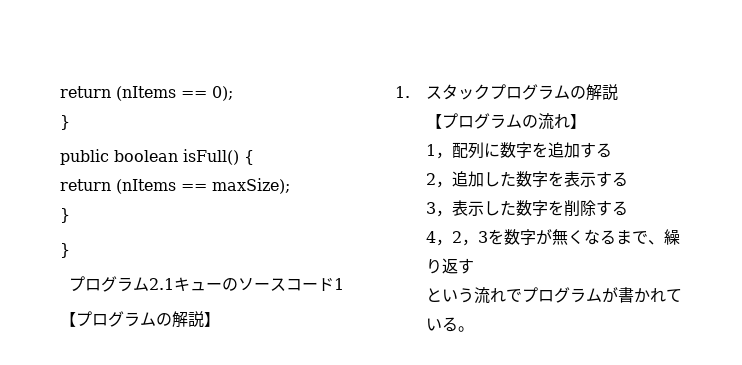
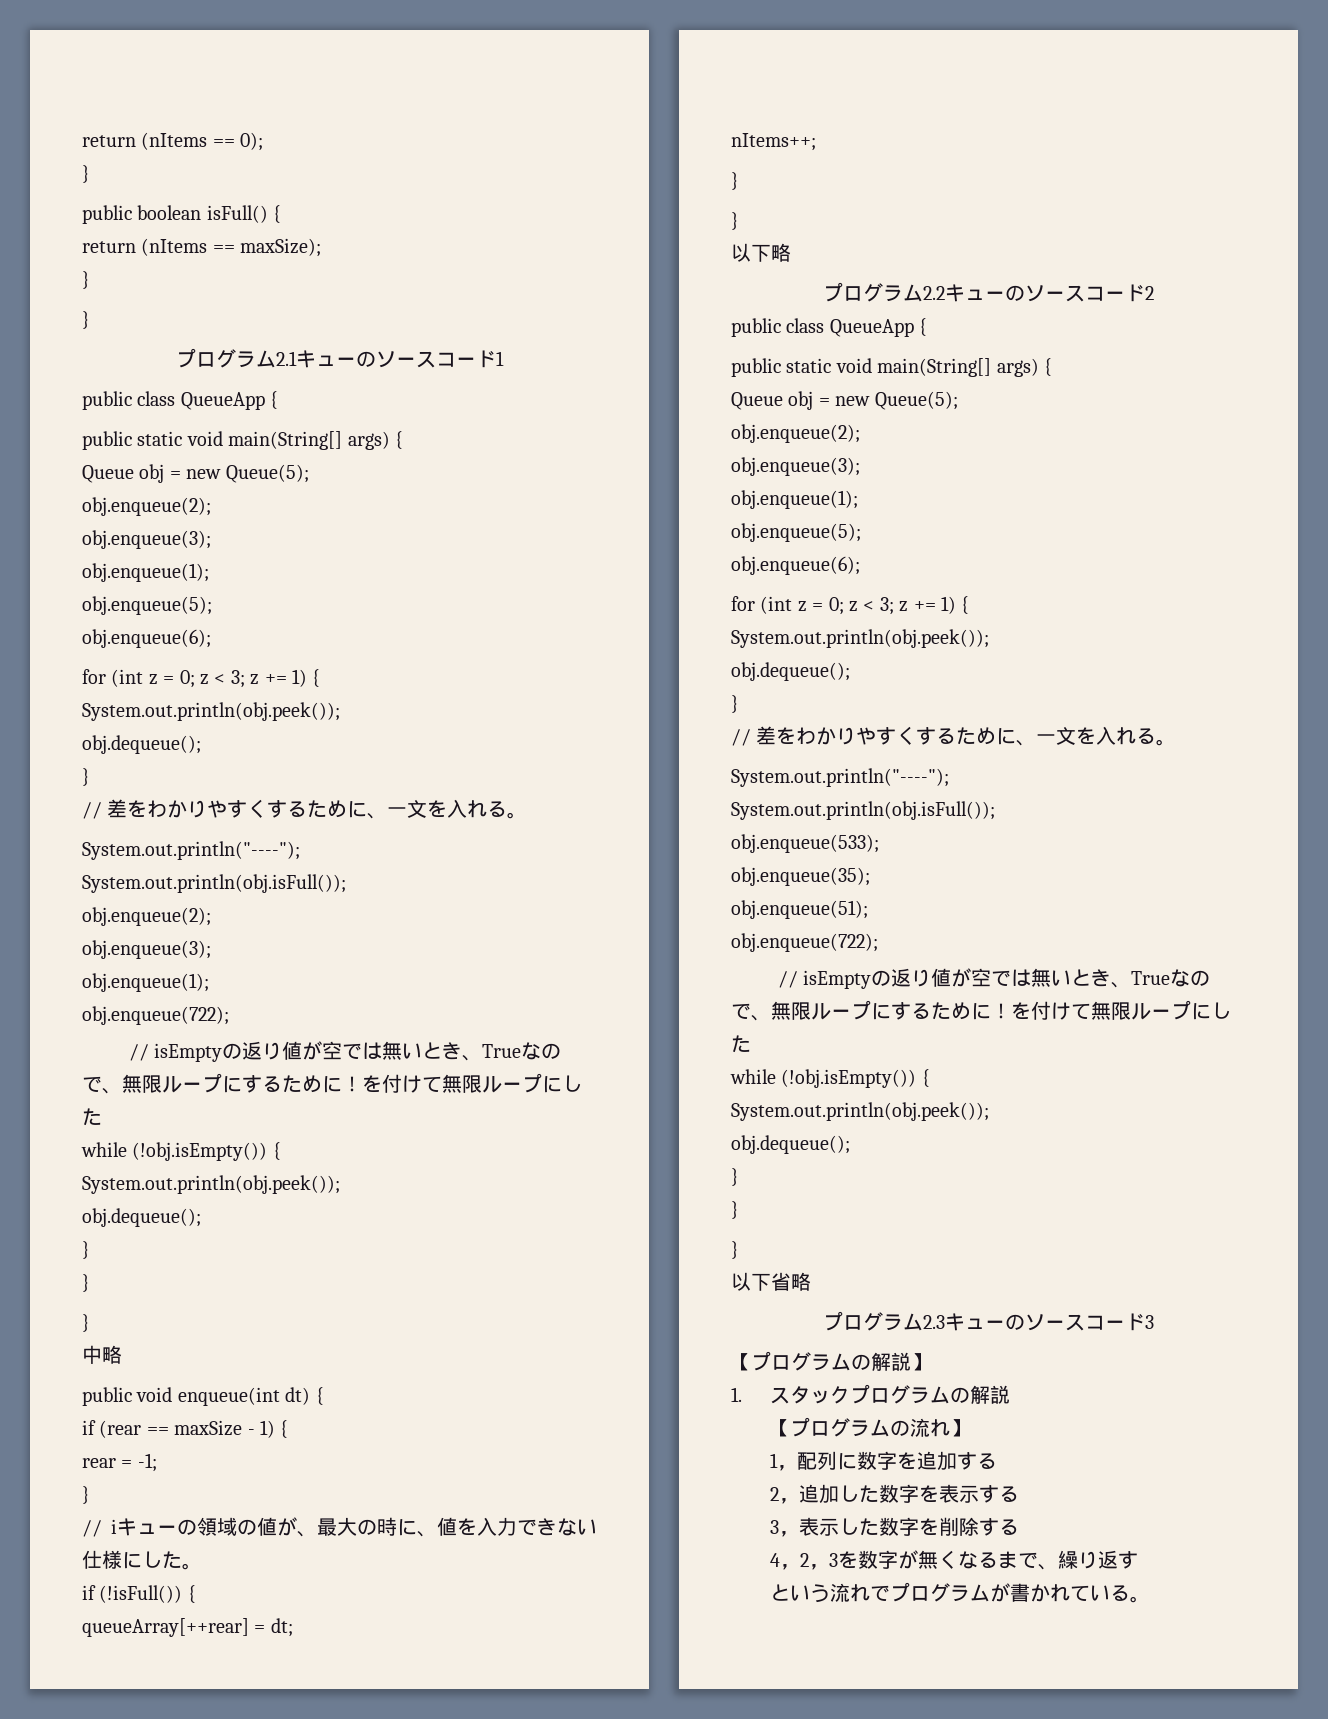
  プログラム2.1キューのソースコード1
+ public class QueueApp {
+ public static void main(String[] args) {
+ Queue obj = new Queue(5);
+ obj.enqueue(2);
+ obj.enqueue(3);
+ obj.enqueue(1);
+ obj.enqueue(5);
+ obj.enqueue(6);
+ for (int z = 0; z < 3; z += 1) {
+ System.out.println(obj.peek());
+ obj.dequeue();
+ }
+ // 差をわかりやすくするために、一文を入れる。
+ System.out.println("----");
+ System.out.println(obj.isFull());
+ obj.enqueue(2);
+ obj.enqueue(3);
+ obj.enqueue(1);
+ obj.enqueue(722);
+ // isEmptyの返り値が空では無いとき、Trueなので、無限ループにするために！を付けて無限ループにした
+ while (!obj.isEmpty()) {
+ System.out.println(obj.peek());
+ obj.dequeue();
+ }
+ }
+ }
+ 中略
+ public void enqueue(int dt) {
+ if (rear == maxSize - 1) {
+ rear = -1;
+ }
+ // iキューの領域の値が、最大の時に、値を入力できない仕様にした。
+ if (!isFull()) {
+ queueArray[++rear] = dt;
+ nItems++;
+ }
+ }
+ 以下略
+ プログラム2.2キューのソースコード2
+ public class QueueApp {
+ public static void main(String[] args) {
+ Queue obj = new Queue(5);
+ obj.enqueue(2);
+ obj.enqueue(3);
+ obj.enqueue(1);
+ obj.enqueue(5);
+ obj.enqueue(6);
+ for (int z = 0; z < 3; z += 1) {
+ System.out.println(obj.peek());
+ obj.dequeue();
+ }
+ // 差をわかりやすくするために、一文を入れる。
+ System.out.println("----");
+ System.out.println(obj.isFull());
+ obj.enqueue(533);
+ obj.enqueue(35);
+ obj.enqueue(51);
+ obj.enqueue(722);
+ // isEmptyの返り値が空では無いとき、Trueなので、無限ループにするために！を付けて無限ループにした
+ while (!obj.isEmpty()) {
+ System.out.println(obj.peek());
+ obj.dequeue();
+ }
+ }
+ }
+ 以下省略
+ プログラム2.3キューのソースコード3

